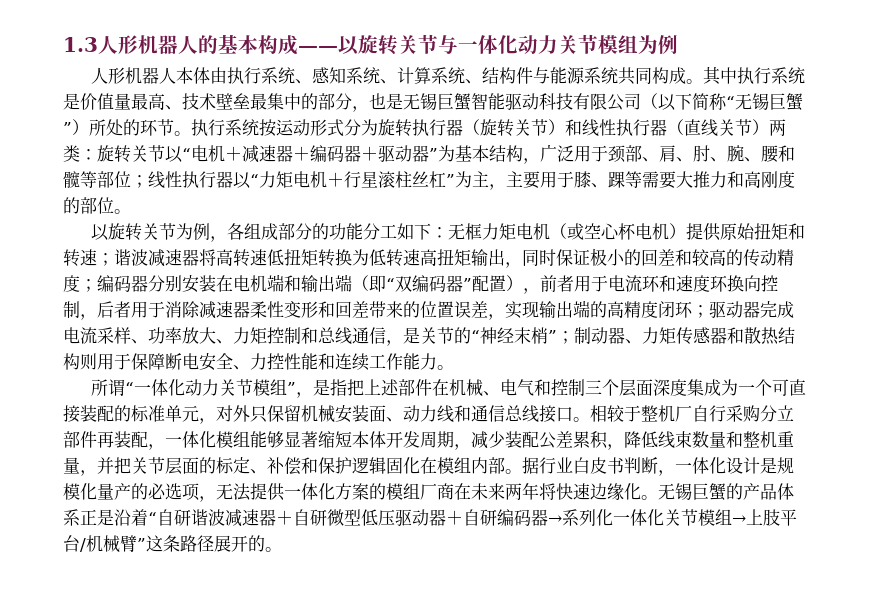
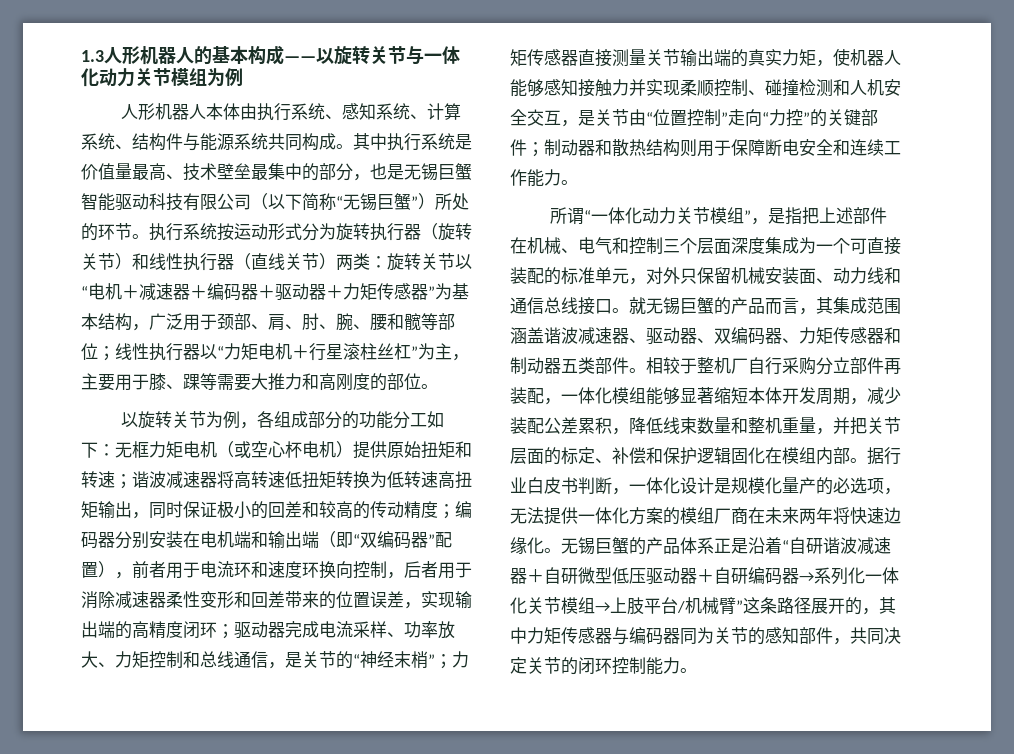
- 旋转关节以“电机＋减速器＋编码器＋驱动器”为基本结构，广泛用于颈部、肩、肘、腕、腰和髋等部位；
+ 旋转关节以“电机＋减速器＋编码器＋驱动器＋力矩传感器”为基本结构，广泛用于颈部、肩、肘、腕、腰和髋等部位；
- 制动器、力矩传感器和散热结构则用于保障断电安全、力控性能和连续工作能力。
+ 力矩传感器直接测量关节输出端的真实力矩，使机器人能够感知接触力并实现柔顺控制、碰撞检测和人机安全交互，是关节由“位置控制”走向“力控”的关键部件；制动器和散热结构则用于保障断电安全和连续工作能力。
+ 就无锡巨蟹的产品而言，其集成范围涵盖谐波减速器、驱动器、双编码器、力矩传感器和制动器五类部件。
- 无锡巨蟹的产品体系正是沿着“自研谐波减速器＋自研微型低压驱动器＋自研编码器→系列化一体化关节模组→上肢平台/机械臂”这条路径展开的。
+ 无锡巨蟹的产品体系正是沿着“自研谐波减速器＋自研微型低压驱动器＋自研编码器→系列化一体化关节模组→上肢平台/机械臂”这条路径展开的，其中力矩传感器与编码器同为关节的感知部件，共同决定关节的闭环控制能力。

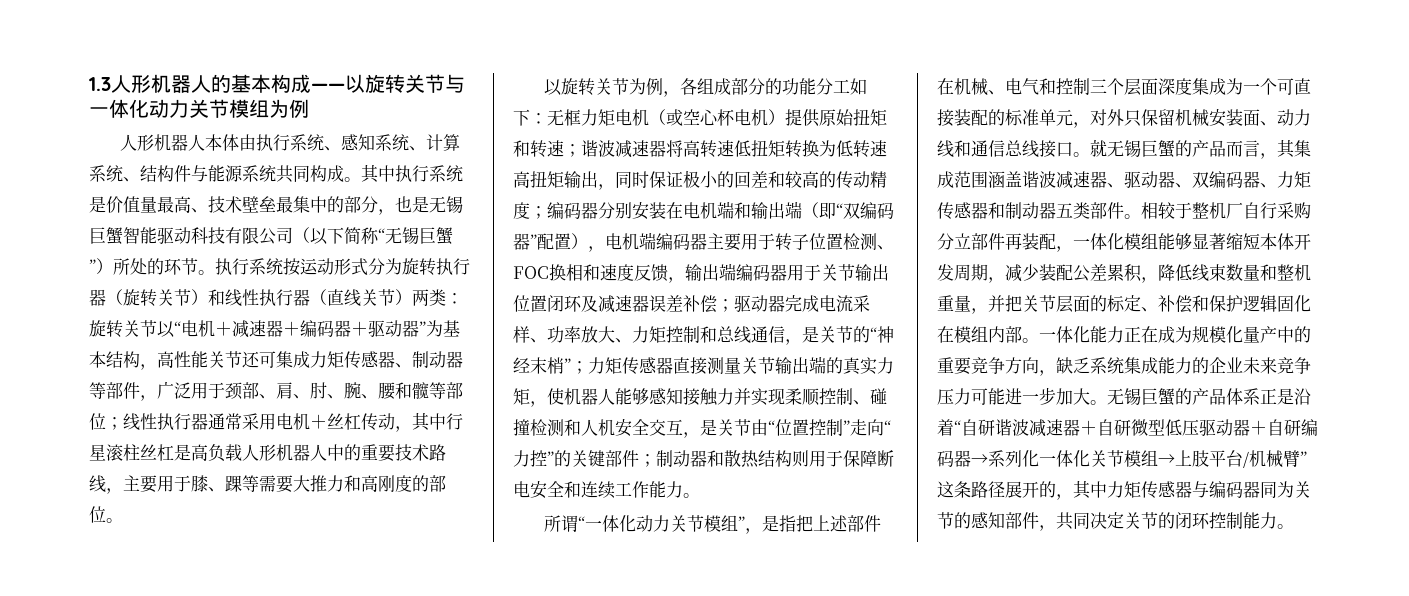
- 执行系统按运动形式分为旋转执行器（旋转关节）和线性执行器（直线关节）两类：旋转关节以“电机＋减速器＋编码器＋驱动器＋力矩传感器”为基本结构，广泛用于颈部、肩、肘、腕、腰和髋等部位；线性执行器以“力矩电机＋行星滚柱丝杠”为主，主要用于膝、踝等需要大推力和高刚度的部位。
+ 执行系统按运动形式分为旋转执行器（旋转关节）和线性执行器（直线关节）两类：旋转关节以“电机＋减速器＋编码器＋驱动器”为基本结构，高性能关节还可集成力矩传感器、制动器等部件，广泛用于颈部、肩、肘、腕、腰和髋等部位；线性执行器通常采用电机＋丝杠传动，其中行星滚柱丝杠是高负载人形机器人中的重要技术路线，主要用于膝、踝等需要大推力和高刚度的部位。
- 编码器分别安装在电机端和输出端（即“双编码器”配置），前者用于电流环和速度环换向控制，后者用于消除减速器柔性变形和回差带来的位置误差，实现输出端的高精度闭环；
+ 编码器分别安装在电机端和输出端（即“双编码器”配置），电机端编码器主要用于转子位置检测、FOC换相和速度反馈，输出端编码器用于关节输出位置闭环及减速器误差补偿；
- 据行业白皮书判断，一体化设计是规模化量产的必选项，无法提供一体化方案的模组厂商在未来两年将快速边缘化。
+ 一体化能力正在成为规模化量产中的重要竞争方向，缺乏系统集成能力的企业未来竞争压力可能进一步加大。

